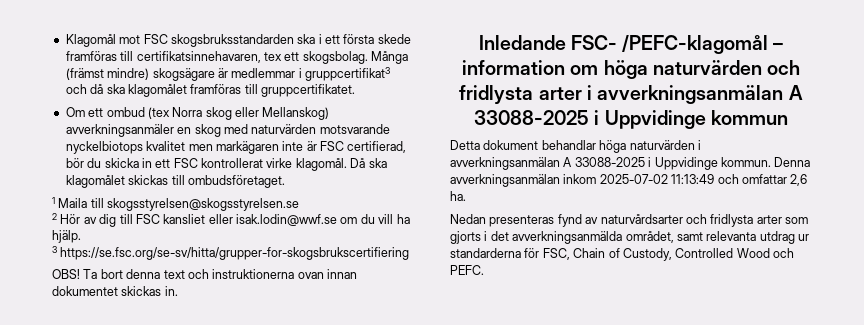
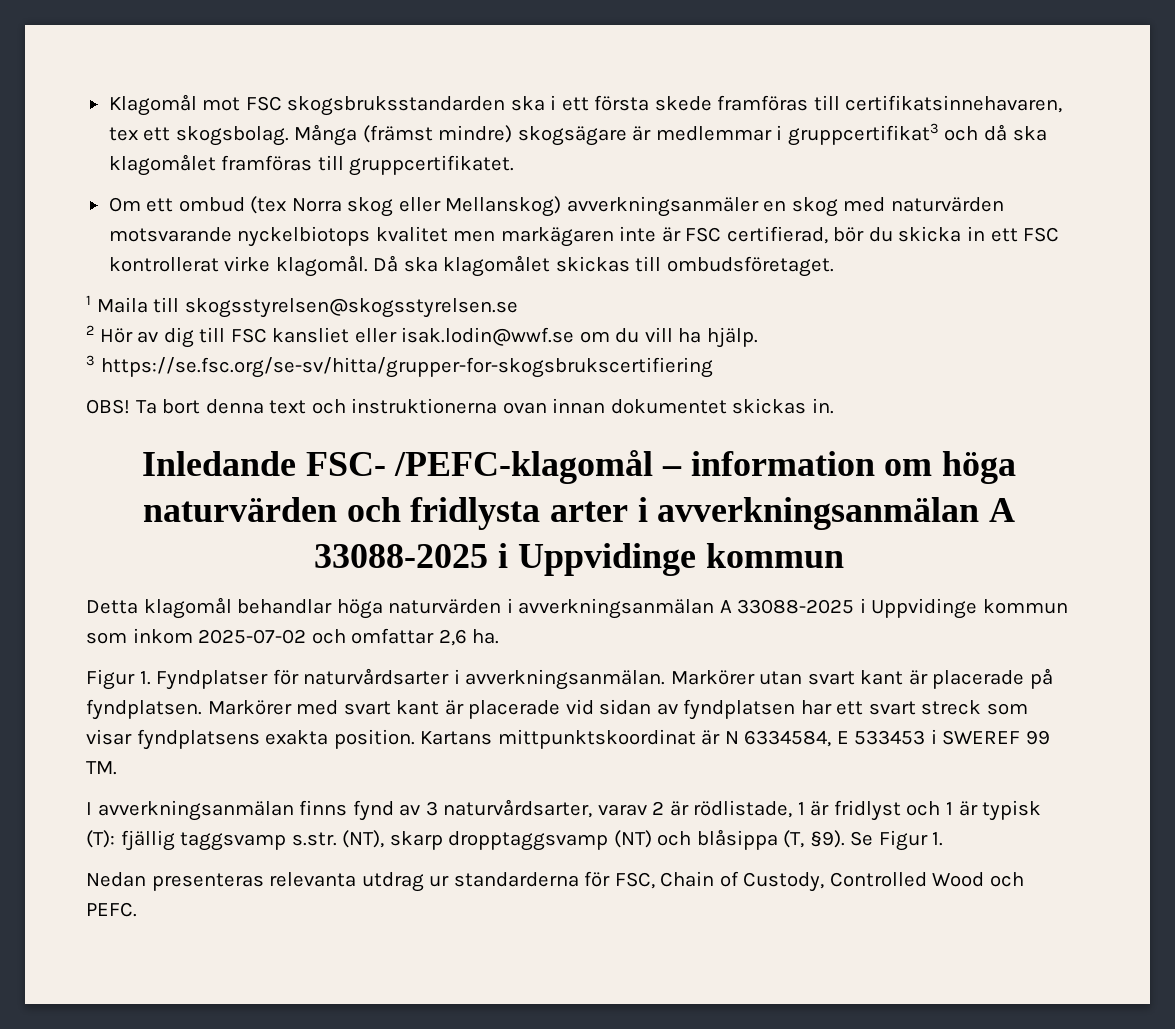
- Detta dokument behandlar höga naturvärden i avverkningsanmälan A 33088-2025 i Uppvidinge kommun. Denna avverkningsanmälan inkom 2025-07-02 11:13:49 och omfattar 2,6 ha.
+ Detta klagomål behandlar höga naturvärden i avverkningsanmälan A 33088-2025 i Uppvidinge kommun som inkom 2025-07-02 och omfattar 2,6 ha.
- Nedan presenteras fynd av naturvårdsarter och fridlysta arter som gjorts i det avverkningsanmälda området, samt relevanta utdrag ur standarderna för FSC, Chain of Custody, Controlled Wood och PEFC.
+ Figur 1. Fyndplatser för naturvårdsarter i avverkningsanmälan. Markörer utan svart kant är placerade på fyndplatsen. Markörer med svart kant är placerade vid sidan av fyndplatsen har ett svart streck som visar fyndplatsens exakta position. Kartans mittpunktskoordinat är N 6334584, E 533453 i SWEREF 99 TM.
+ I avverkningsanmälan finns fynd av 3 naturvårdsarter, varav 2 är rödlistade, 1 är fridlyst och 1 är typisk (T): fjällig taggsvamp s.str. (NT), skarp dropptaggsvamp (NT) och blåsippa (T, §9). Se Figur 1.
+ Nedan presenteras relevanta utdrag ur standarderna för FSC, Chain of Custody, Controlled Wood och PEFC.

